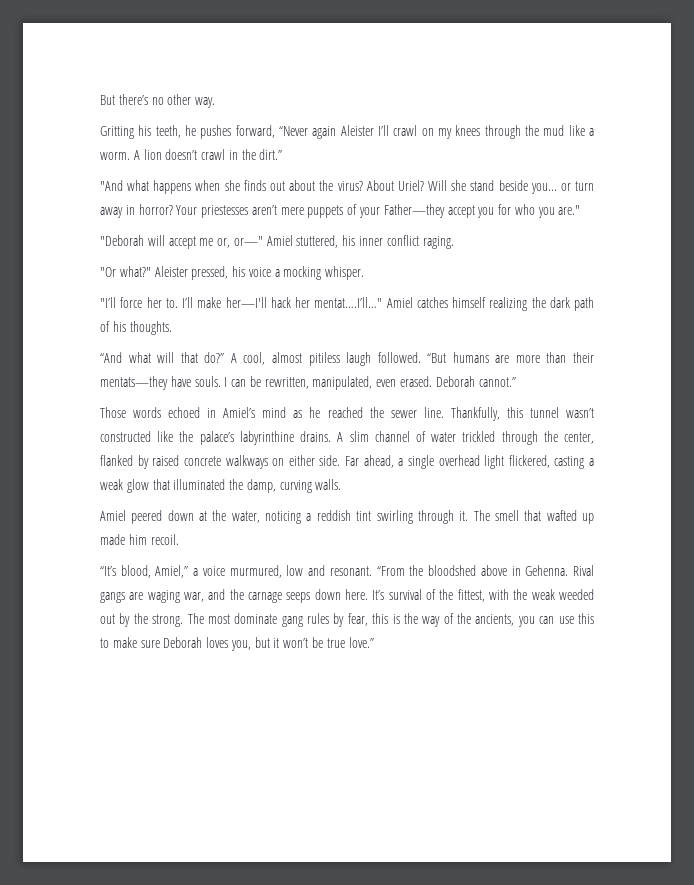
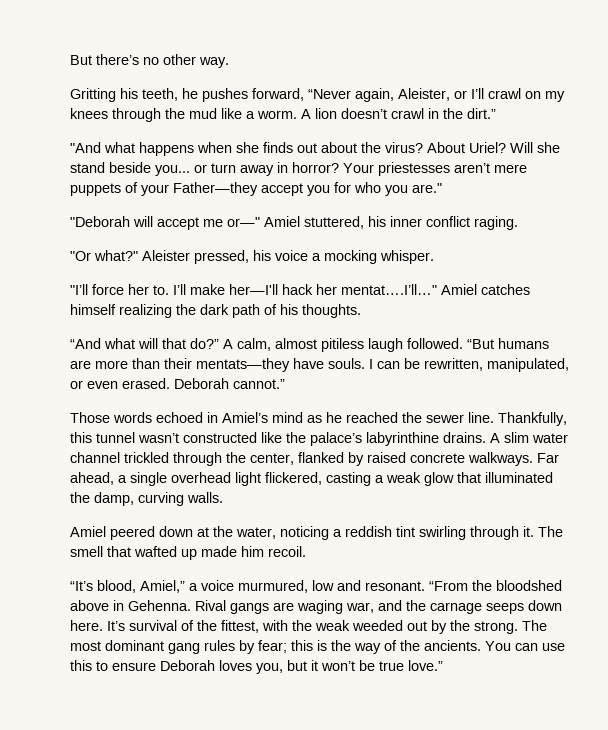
- Gritting his teeth, he pushes forward, “Never again Aleister I’ll crawl on my knees through the mud like a worm.
+ Gritting his teeth, he pushes forward, “Never again, Aleister, or I’ll crawl on my knees through the mud like a worm.
- "Deborah will accept me or, or—" Amiel stuttered, his inner conflict raging.
+ "Deborah will accept me or—" Amiel stuttered, his inner conflict raging.
- A cool, almost pitiless laugh followed.
+ A calm, almost pitiless laugh followed.
- I can be rewritten, manipulated, even erased.
+ I can be rewritten, manipulated, or even erased.
- A slim channel of water trickled through the center, flanked by raised concrete walkways on either side.
+ A slim water channel trickled through the center, flanked by raised concrete walkways.
- The most dominate gang rules by fear, this is the way of the ancients, you can use this to make sure Deborah loves you, but it won’t be true love.”
+ The most dominant gang rules by fear; this is the way of the ancients. You can use this to ensure Deborah loves you, but it won’t be true love.”

